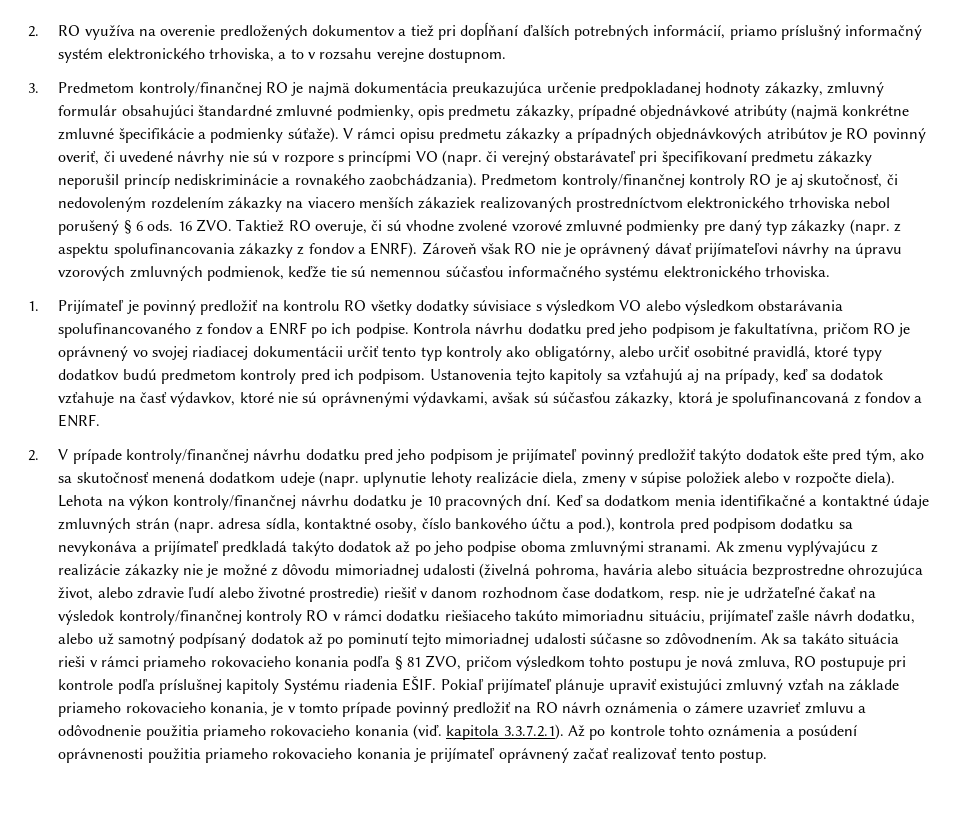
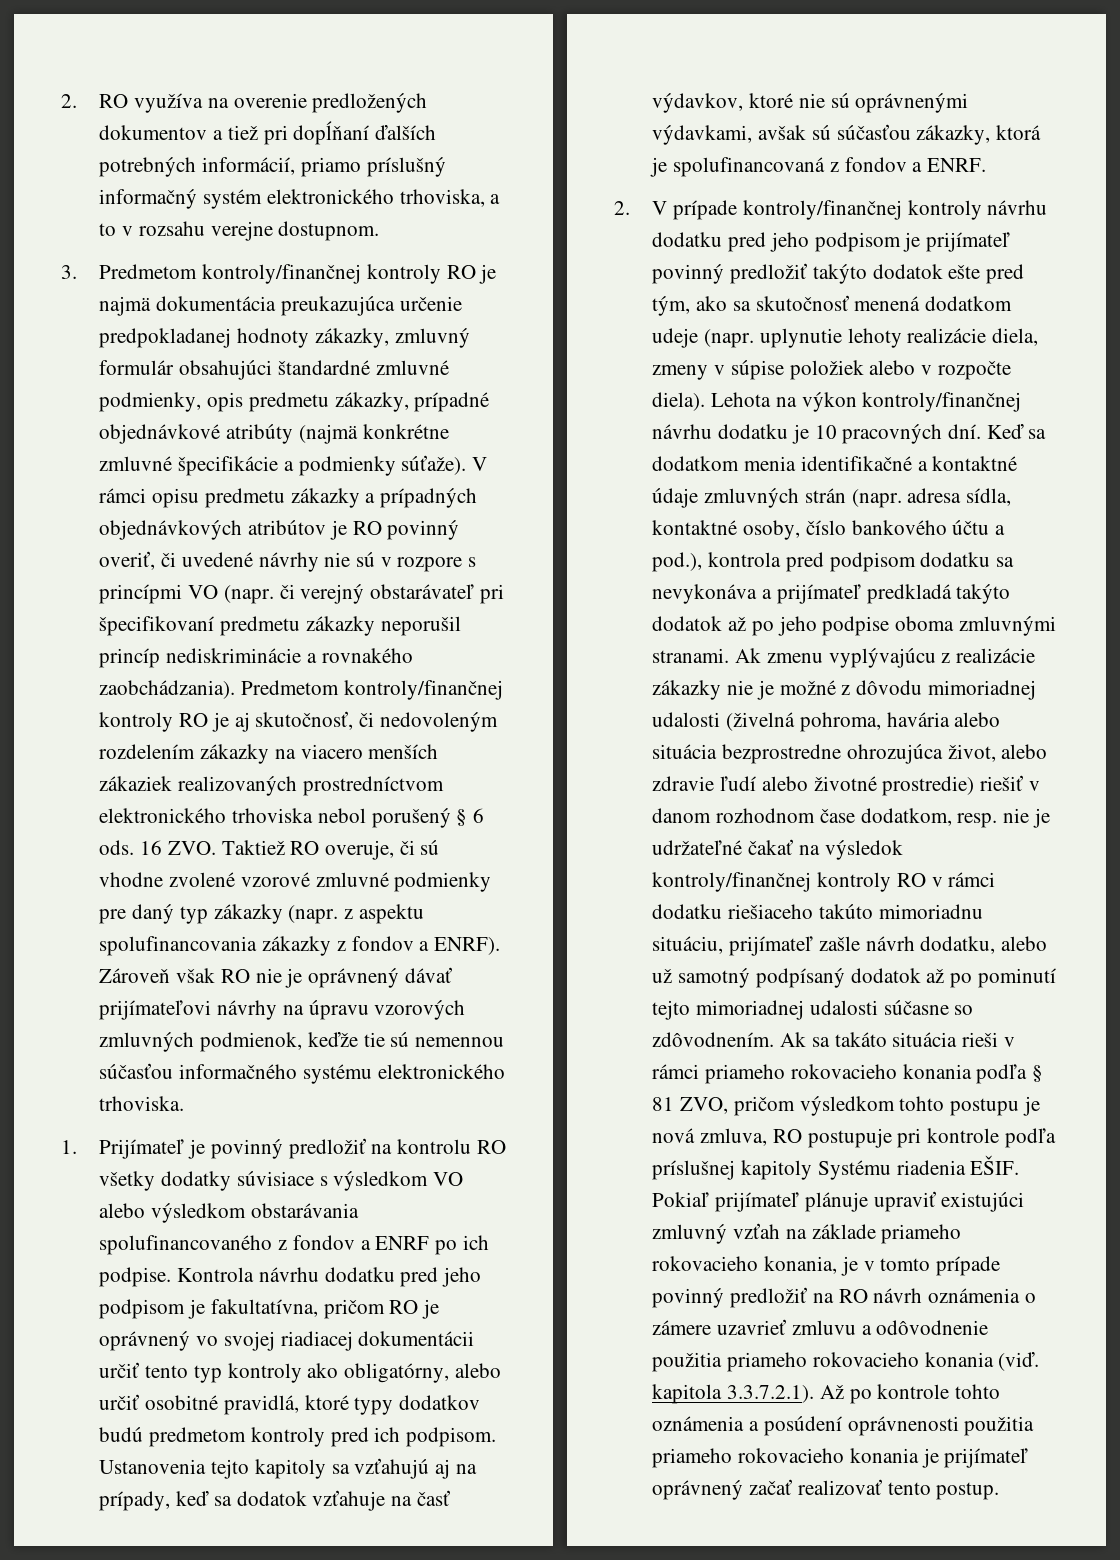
- 3. Predmetom kontroly/finančnej RO je najmä dokumentácia preukazujúca určenie predpokladanej hodnoty zákazky, zmluvný formulár obsahujúci štandardné zmluvné podmienky, opis predmetu zákazky, prípadné objednávkové atribúty (najmä konkrétne zmluvné špecifikácie a podmienky súťaže).
+ 3. Predmetom kontroly/finančnej kontroly RO je najmä dokumentácia preukazujúca určenie predpokladanej hodnoty zákazky, zmluvný formulár obsahujúci štandardné zmluvné podmienky, opis predmetu zákazky, prípadné objednávkové atribúty (najmä konkrétne zmluvné špecifikácie a podmienky súťaže).
- 2. V prípade kontroly/finančnej návrhu dodatku pred jeho podpisom je prijímateľ povinný predložiť takýto dodatok ešte pred tým, ako sa skutočnosť menená dodatkom udeje (napr. uplynutie lehoty realizácie diela, zmeny v súpise položiek alebo v rozpočte diela).
+ 2. V prípade kontroly/finančnej kontroly návrhu dodatku pred jeho podpisom je prijímateľ povinný predložiť takýto dodatok ešte pred tým, ako sa skutočnosť menená dodatkom udeje (napr. uplynutie lehoty realizácie diela, zmeny v súpise položiek alebo v rozpočte diela).

